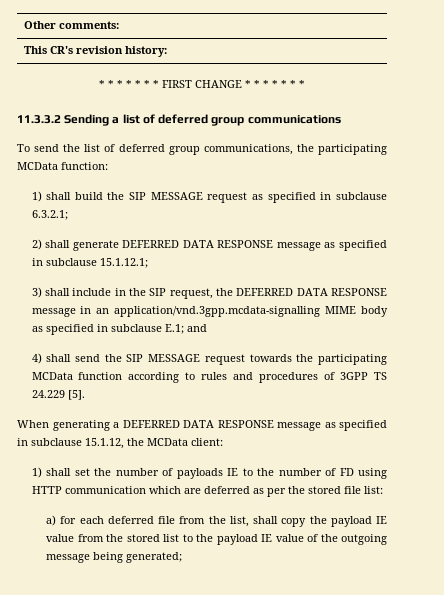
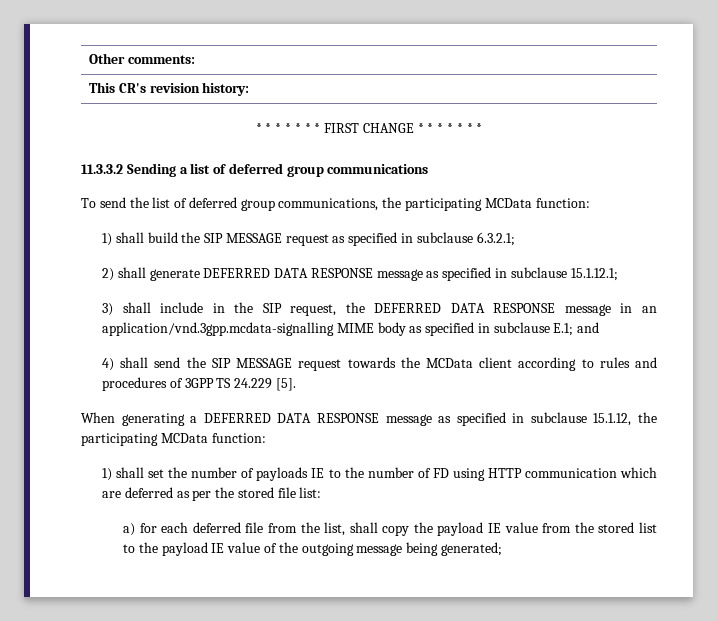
- 4) shall send the SIP MESSAGE request towards the participating MCData function according to rules and procedures of 3GPP TS 24.229 [5].
+ 4) shall send the SIP MESSAGE request towards the MCData client according to rules and procedures of 3GPP TS 24.229 [5].
- When generating a DEFERRED DATA RESPONSE message as specified in subclause 15.1.12, the MCData client:
+ When generating a DEFERRED DATA RESPONSE message as specified in subclause 15.1.12, the participating MCData function:

